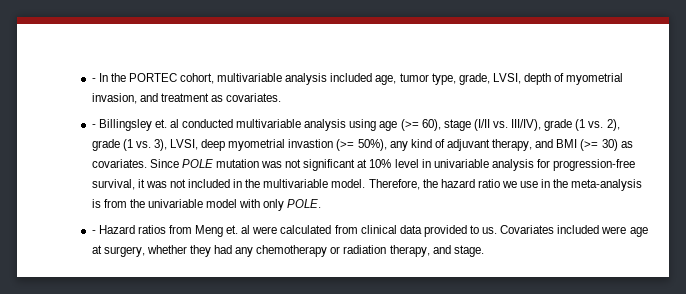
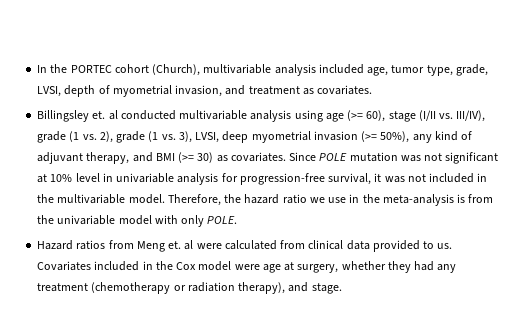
- - In the PORTEC cohort, multivariable analysis included age, tumor type, grade, LVSI, depth of myometrial invasion, and treatment as covariates.
+ In the PORTEC cohort (Church), multivariable analysis included age, tumor type, grade, LVSI, depth of myometrial invasion, and treatment as covariates.
- - Billingsley et. al conducted multivariable analysis using age (>= 60), stage (I/II vs. III/IV), grade (1 vs. 2), grade (1 vs. 3), LVSI, deep myometrial invastion (>= 50%), any kind of adjuvant therapy, and BMI (>= 30) as covariates.
+ Billingsley et. al conducted multivariable analysis using age (>= 60), stage (I/II vs. III/IV), grade (1 vs. 2), grade (1 vs. 3), LVSI, deep myometrial invasion (>= 50%), any kind of adjuvant therapy, and BMI (>= 30) as covariates.
- - Hazard ratios from Meng et. al were calculated from clinical data provided to us.
+ Hazard ratios from Meng et. al were calculated from clinical data provided to us.
- Covariates included were age at surgery, whether they had any chemotherapy or radiation therapy, and stage.
+ Covariates included in the Cox model were age at surgery, whether they had any treatment (chemotherapy or radiation therapy), and stage.

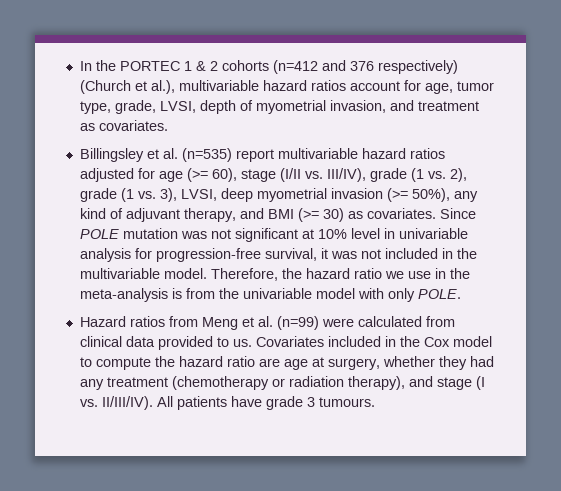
- In the PORTEC cohort (Church), multivariable analysis included age, tumor type, grade, LVSI, depth of myometrial invasion, and treatment as covariates.
+ In the PORTEC 1 & 2 cohorts (n=412 and 376 respectively) (Church et al.), multivariable hazard ratios account for age, tumor type, grade, LVSI, depth of myometrial invasion, and treatment as covariates.
- Billingsley et. al conducted multivariable analysis using age (>= 60), stage (I/II vs. III/IV), grade (1 vs. 2), grade (1 vs. 3), LVSI, deep myometrial invasion (>= 50%), any kind of adjuvant therapy, and BMI (>= 30) as covariates.
+ Billingsley et al. (n=535) report multivariable hazard ratios adjusted for age (>= 60), stage (I/II vs. III/IV), grade (1 vs. 2), grade (1 vs. 3), LVSI, deep myometrial invasion (>= 50%), any kind of adjuvant therapy, and BMI (>= 30) as covariates.
- Hazard ratios from Meng et. al were calculated from clinical data provided to us.
+ Hazard ratios from Meng et al. (n=99) were calculated from clinical data provided to us.
- Covariates included in the Cox model were age at surgery, whether they had any treatment (chemotherapy or radiation therapy), and stage.
+ Covariates included in the Cox model to compute the hazard ratio are age at surgery, whether they had any treatment (chemotherapy or radiation therapy), and stage (I vs. II/III/IV). All patients have grade 3 tumours.

